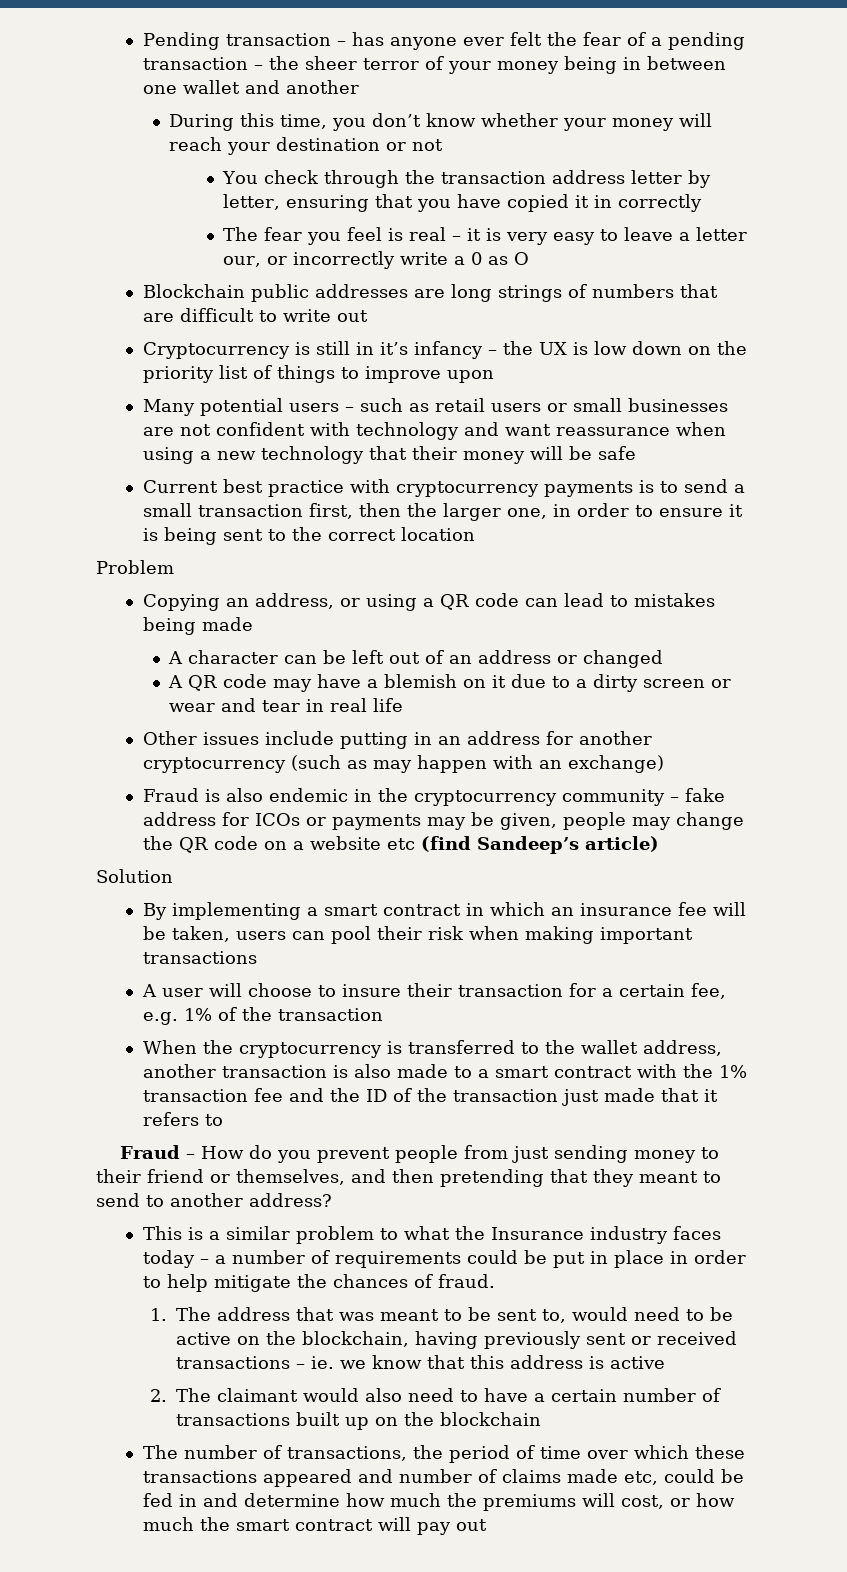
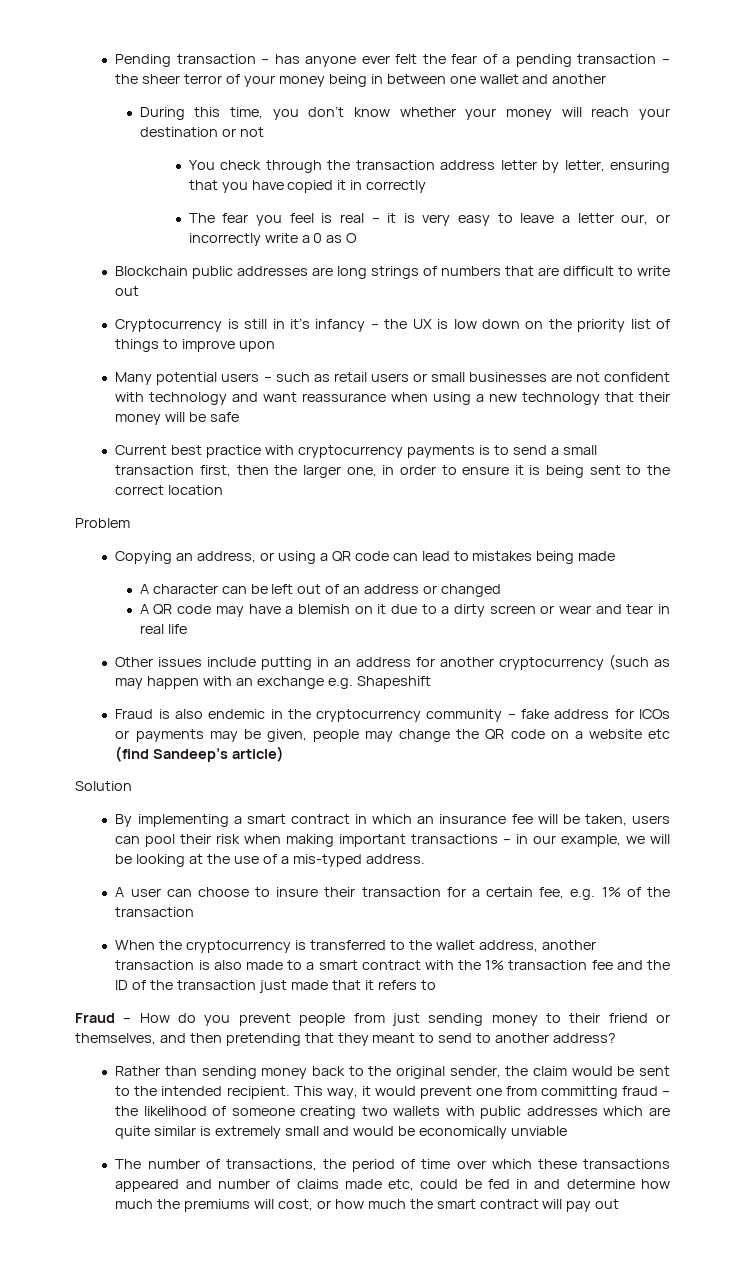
- Other issues include putting in an address for another cryptocurrency (such as may happen with an exchange)
+ Other issues include putting in an address for another cryptocurrency (such as may happen with an exchange e.g. Shapeshift
- By implementing a smart contract in which an insurance fee will be taken, users can pool their risk when making important transactions
+ By implementing a smart contract in which an insurance fee will be taken, users can pool their risk when making important transactions – in our example, we will be looking at the use of a mis-typed address.
- A user will choose to insure their transaction for a certain fee, e.g. 1% of the transaction
+ A user can choose to insure their transaction for a certain fee, e.g. 1% of the transaction
- This is a similar problem to what the Insurance industry faces today – a number of requirements could be put in place in order to help mitigate the chances of fraud.
- 1. The address that was meant to be sent to, would need to be active on the blockchain, having previously sent or received transactions – ie. we know that this address is active
- 2. The claimant would also need to have a certain number of transactions built up on the blockchain
+ Rather than sending money back to the original sender, the claim would be sent to the intended recipient. This way, it would prevent one from committing fraud – the likelihood of someone creating two wallets with public addresses which are quite similar is extremely small and would be economically unviable

